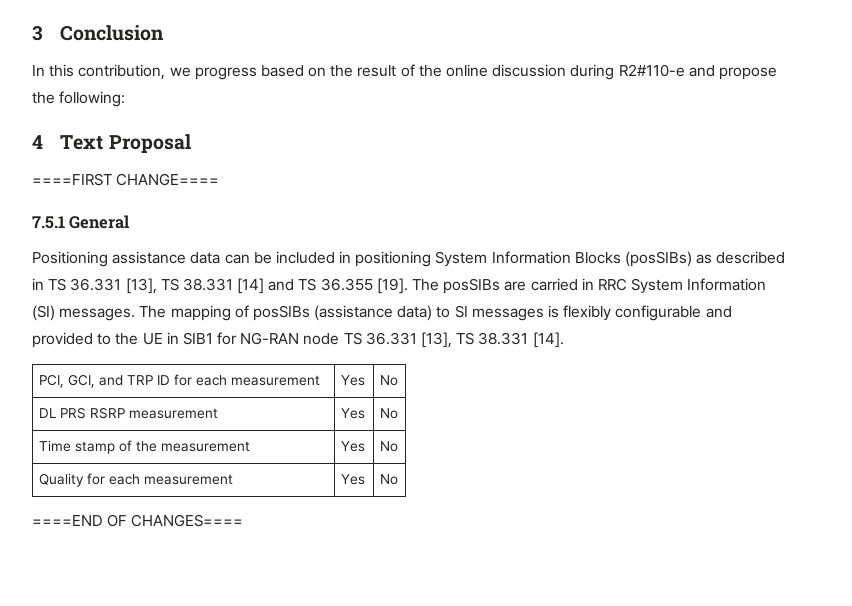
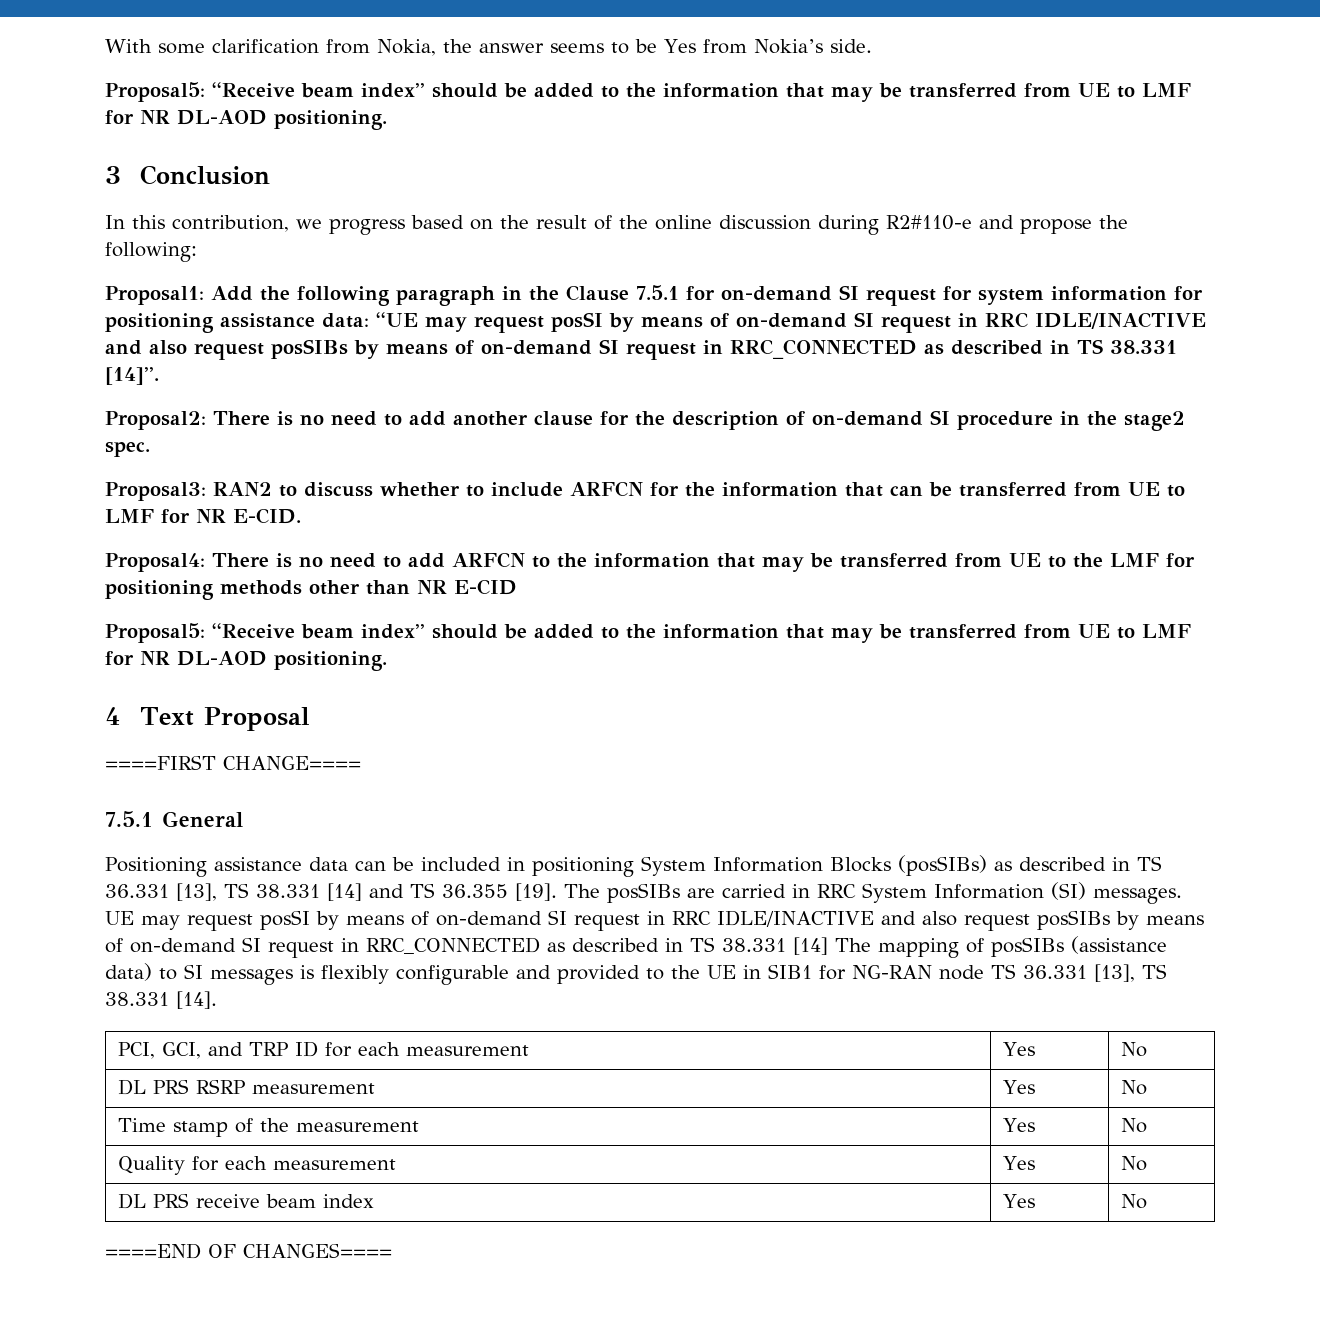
+ With some clarification from Nokia, the answer seems to be Yes from Nokia’s side.
+ Proposal5: “Receive beam index” should be added to the information that may be transferred from UE to LMF for NR DL-AOD positioning.
+ Proposal1: Add the following paragraph in the Clause 7.5.1 for on-demand SI request for system information for positioning assistance data: “UE may request posSI by means of on-demand SI request in RRC IDLE/INACTIVE and also request posSIBs by means of on-demand SI request in RRC_CONNECTED as described in TS 38.331 [14]”.
+ Proposal2: There is no need to add another clause for the description of on-demand SI procedure in the stage2 spec.
+ Proposal3: RAN2 to discuss whether to include ARFCN for the information that can be transferred from UE to LMF for NR E-CID.
+ Proposal4: There is no need to add ARFCN to the information that may be transferred from UE to the LMF for positioning methods other than NR E-CID
+ Proposal5: “Receive beam index” should be added to the information that may be transferred from UE to LMF for NR DL-AOD positioning.
- The mapping of posSIBs (assistance data) to SI messages is flexibly configurable and provided to the UE in SIB1 for NG-RAN node TS 36.331 [13], TS 38.331 [14].
+ UE may request posSI by means of on-demand SI request in RRC IDLE/INACTIVE and also request posSIBs by means of on-demand SI request in RRC_CONNECTED as described in TS 38.331 [14] The mapping of posSIBs (assistance data) to SI messages is flexibly configurable and provided to the UE in SIB1 for NG-RAN node TS 36.331 [13], TS 38.331 [14].
+ DL PRS receive beam index | Yes | No

